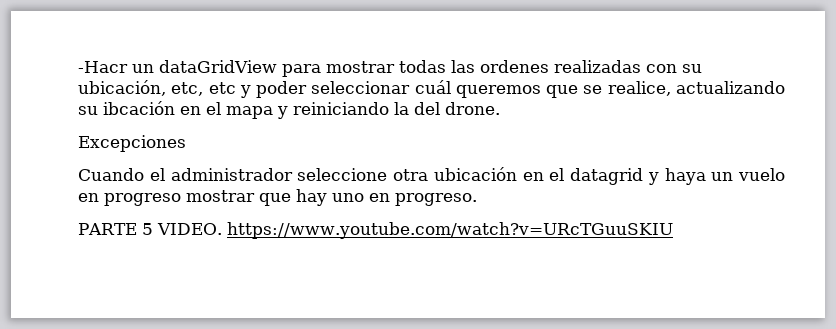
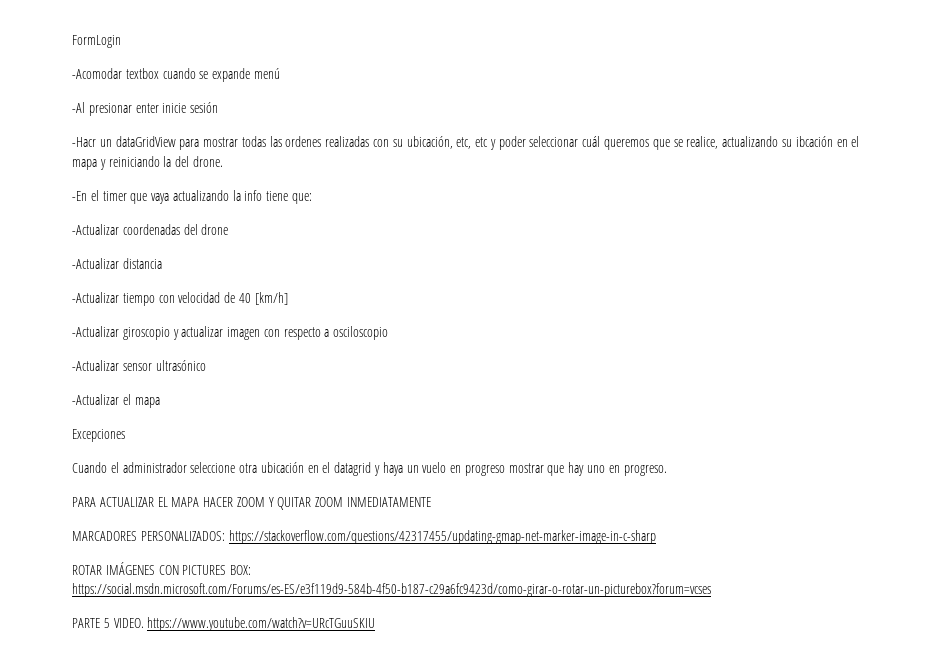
+ FormLogin
+ -Acomodar textbox cuando se expande menú
+ -Al presionar enter inicie sesión
+ -En el timer que vaya actualizando la info tiene que:
+ -Actualizar coordenadas del drone
+ -Actualizar distancia
+ -Actualizar tiempo con velocidad de 40 [km/h]
+ -Actualizar giroscopio y actualizar imagen con respecto a osciloscopio
+ -Actualizar sensor ultrasónico
+ -Actualizar el mapa
+ PARA ACTUALIZAR EL MAPA HACER ZOOM Y QUITAR ZOOM INMEDIATAMENTE
+ MARCADORES PERSONALIZADOS: https://stackoverflow.com/questions/42317455/updating-gmap-net-marker-image-in-c-sharp
+ ROTAR IMÁGENES CON PICTURES BOX: https://social.msdn.microsoft.com/Forums/es-ES/e3f119d9-584b-4f50-b187-c29a6fc9423d/como-girar-o-rotar-un-picturebox?forum=vcses

